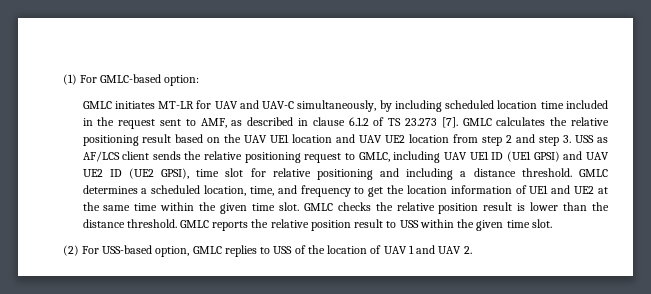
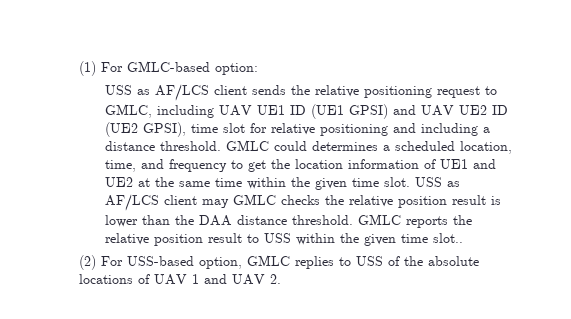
- GMLC initiates MT-LR for UAV and UAV-C simultaneously, by including scheduled location time included in the request sent to AMF, as described in clause 6.1.2 of TS 23.273 [7]. GMLC calculates the relative positioning result based on the UAV UE1 location and UAV UE2 location from step 2 and step 3. USS as AF/LCS client sends the relative positioning request to GMLC, including UAV UE1 ID (UE1 GPSI) and UAV UE2 ID (UE2 GPSI), time slot for relative positioning and including a distance threshold.
+ USS as AF/LCS client sends the relative positioning request to GMLC, including UAV UE1 ID (UE1 GPSI) and UAV UE2 ID (UE2 GPSI), time slot for relative positioning and including a distance threshold.
- GMLC determines a scheduled location, time, and frequency to get the location information of UE1 and UE2 at the same time within the given time slot.
+ GMLC could determines a scheduled location, time, and frequency to get the location information of UE1 and UE2 at the same time within the given time slot.
- GMLC checks the relative position result is lower than the distance threshold.
+ USS as AF/LCS client may GMLC checks the relative position result is lower than the DAA distance threshold.
- GMLC reports the relative position result to USS within the given time slot.
+ GMLC reports the relative position result to USS within the given time slot..
- (2) For USS-based option, GMLC replies to USS of the location of UAV 1 and UAV 2.
+ (2) For USS-based option, GMLC replies to USS of the absolute locations of UAV 1 and UAV 2.

